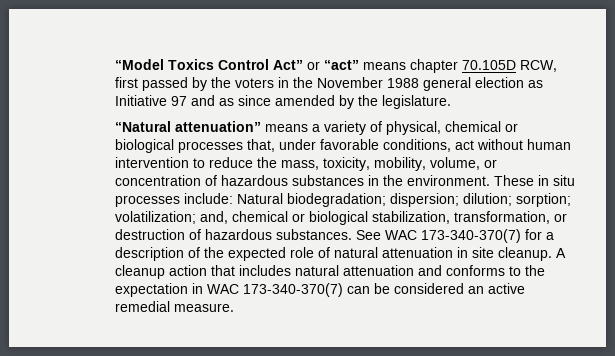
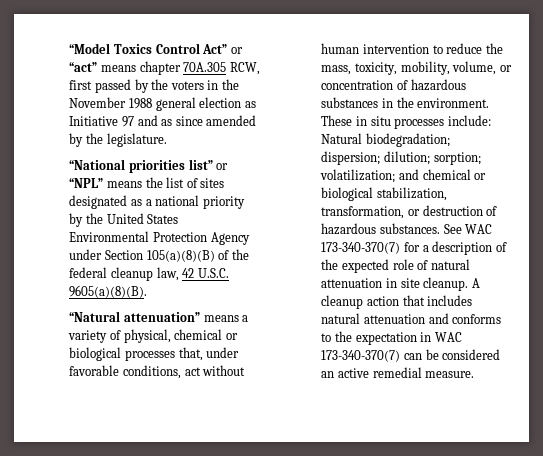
- “Model Toxics Control Act” or “act” means chapter 70.105D RCW, first passed by the voters in the November 1988 general election as Initiative 97 and as since amended by the legislature.
+ “Model Toxics Control Act” or “act” means chapter 70A.305 RCW, first passed by the voters in the November 1988 general election as Initiative 97 and as since amended by the legislature.
+ “National priorities list” or “NPL” means the list of sites designated as a national priority by the United States Environmental Protection Agency under Section 105(a)(8)(B) of the federal cleanup law, 42 U.S.C. 9605(a)(8)(B).
- These in situ processes include: Natural biodegradation; dispersion; dilution; sorption; volatilization; and, chemical or biological stabilization, transformation, or destruction of hazardous substances.
+ These in situ processes include: Natural biodegradation; dispersion; dilution; sorption; volatilization; and chemical or biological stabilization, transformation, or destruction of hazardous substances.

